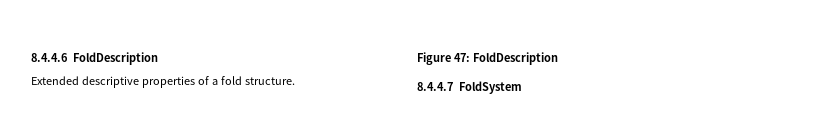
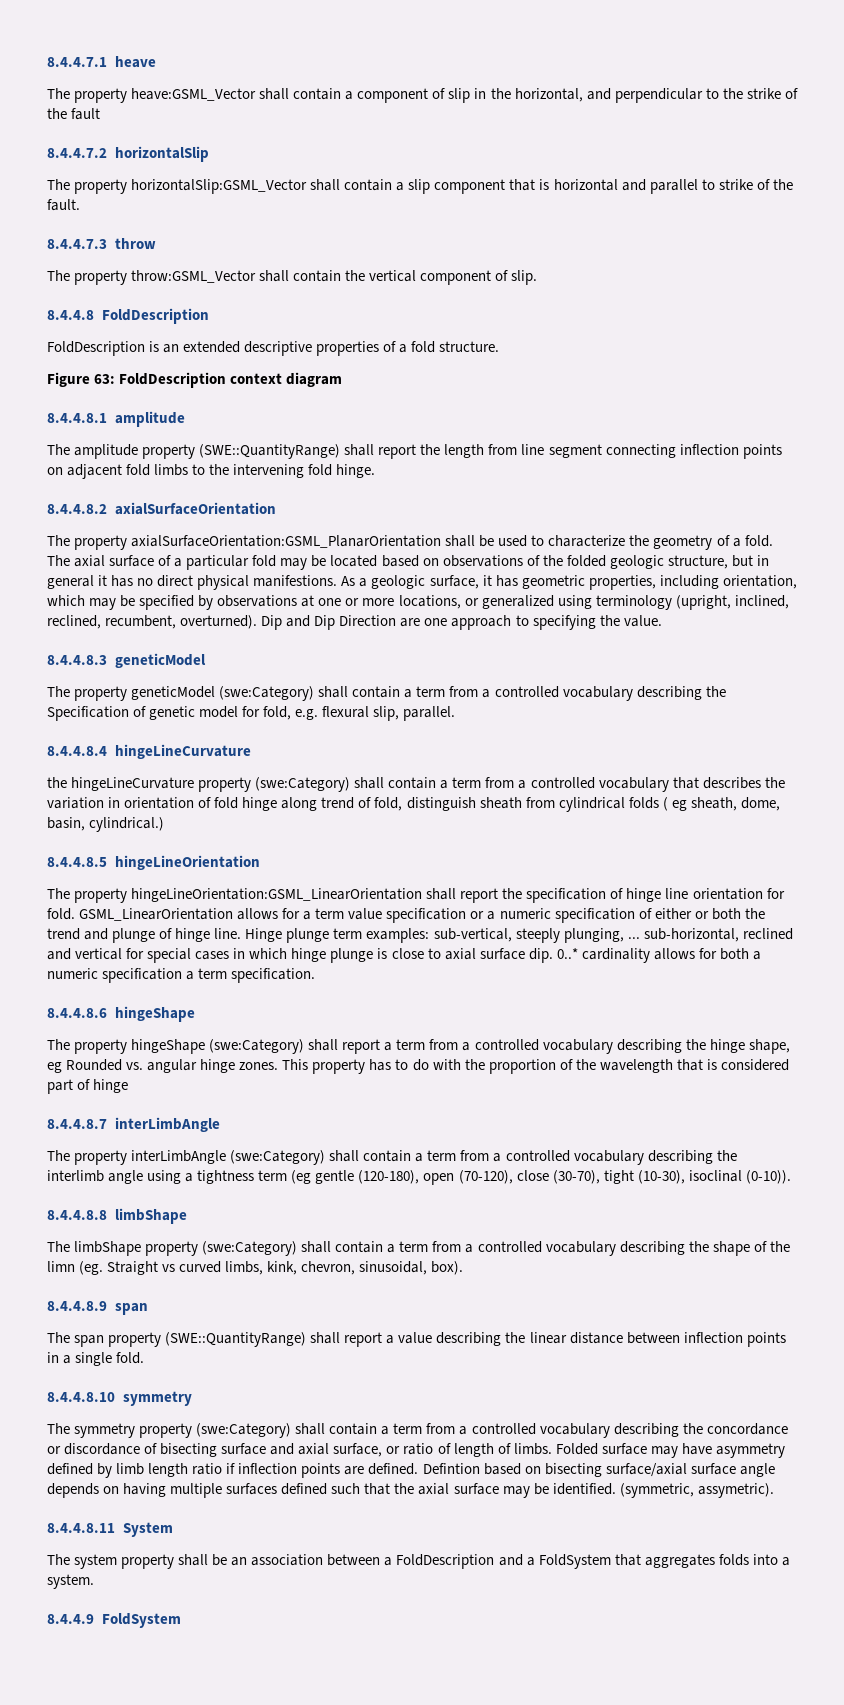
- 8.4.4.6 FoldDescription
- Extended descriptive properties of a fold structure.
+ 8.4.4.7.1 heave
+ The property heave:GSML_Vector shall contain a component of slip in the horizontal, and perpendicular to the strike of the fault
+ 8.4.4.7.2 horizontalSlip
+ The property horizontalSlip:GSML_Vector shall contain a slip component that is horizontal and parallel to strike of the fault.
+ 8.4.4.7.3 throw
+ The property throw:GSML_Vector shall contain the vertical component of slip.
+ 8.4.4.8 FoldDescription
+ FoldDescription is an extended descriptive properties of a fold structure.
- Figure 47: FoldDescription
- 8.4.4.7 FoldSystem
+ Figure 63: FoldDescription context diagram
+ 8.4.4.8.1 amplitude
+ The amplitude property (SWE::QuantityRange) shall report the length from line segment connecting inflection points on adjacent fold limbs to the intervening fold hinge.
+ 8.4.4.8.2 axialSurfaceOrientation
+ The property axialSurfaceOrientation:GSML_PlanarOrientation shall be used to characterize the geometry of a fold. The axial surface of a particular fold may be located based on observations of the folded geologic structure, but in general it has no direct physical manifestions. As a geologic surface, it has geometric properties, including orientation, which may be specified by observations at one or more locations, or generalized using terminology (upright, inclined, reclined, recumbent, overturned). Dip and Dip Direction are one approach to specifying the value.
+ 8.4.4.8.3 geneticModel
+ The property geneticModel (swe:Category) shall contain a term from a controlled vocabulary describing the Specification of genetic model for fold, e.g. flexural slip, parallel.
+ 8.4.4.8.4 hingeLineCurvature
+ the hingeLineCurvature property (swe:Category) shall contain a term from a controlled vocabulary that describes the variation in orientation of fold hinge along trend of fold, distinguish sheath from cylindrical folds ( eg sheath, dome, basin, cylindrical.)
+ 8.4.4.8.5 hingeLineOrientation
+ The property hingeLineOrientation:GSML_LinearOrientation shall report the specification of hinge line orientation for fold. GSML_LinearOrientation allows for a term value specification or a numeric specification of either or both the trend and plunge of hinge line. Hinge plunge term examples: sub-vertical, steeply plunging, ... sub-horizontal, reclined and vertical for special cases in which hinge plunge is close to axial surface dip. 0..* cardinality allows for both a numeric specification a term specification.
+ 8.4.4.8.6 hingeShape
+ The property hingeShape (swe:Category) shall report a term from a controlled vocabulary describing the hinge shape, eg Rounded vs. angular hinge zones. This property has to do with the proportion of the wavelength that is considered part of hinge
+ 8.4.4.8.7 interLimbAngle
+ The property interLimbAngle (swe:Category) shall contain a term from a controlled vocabulary describing the interlimb angle using a tightness term (eg gentle (120-180), open (70-120), close (30-70), tight (10-30), isoclinal (0-10)).
+ 8.4.4.8.8 limbShape
+ The limbShape property (swe:Category) shall contain a term from a controlled vocabulary describing the shape of the limn (eg. Straight vs curved limbs, kink, chevron, sinusoidal, box).
+ 8.4.4.8.9 span
+ The span property (SWE::QuantityRange) shall report a value describing the linear distance between inflection points in a single fold.
+ 8.4.4.8.10 symmetry
+ The symmetry property (swe:Category) shall contain a term from a controlled vocabulary describing the concordance or discordance of bisecting surface and axial surface, or ratio of length of limbs. Folded surface may have asymmetry defined by limb length ratio if inflection points are defined. Defintion based on bisecting surface/axial surface angle depends on having multiple surfaces defined such that the axial surface may be identified. (symmetric, assymetric).
+ 8.4.4.8.11 System
+ The system property shall be an association between a FoldDescription and a FoldSystem that aggregates folds into a system.
+ 8.4.4.9 FoldSystem

